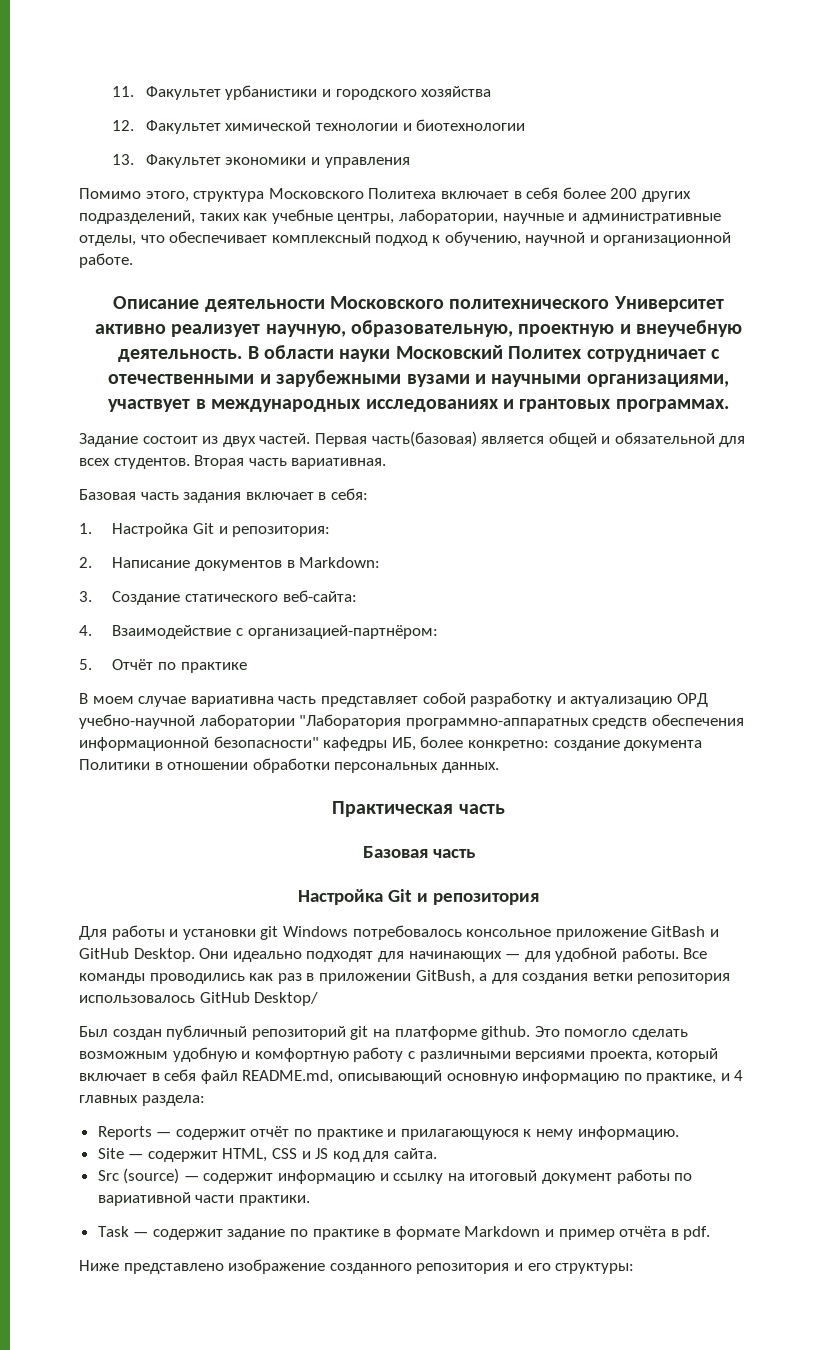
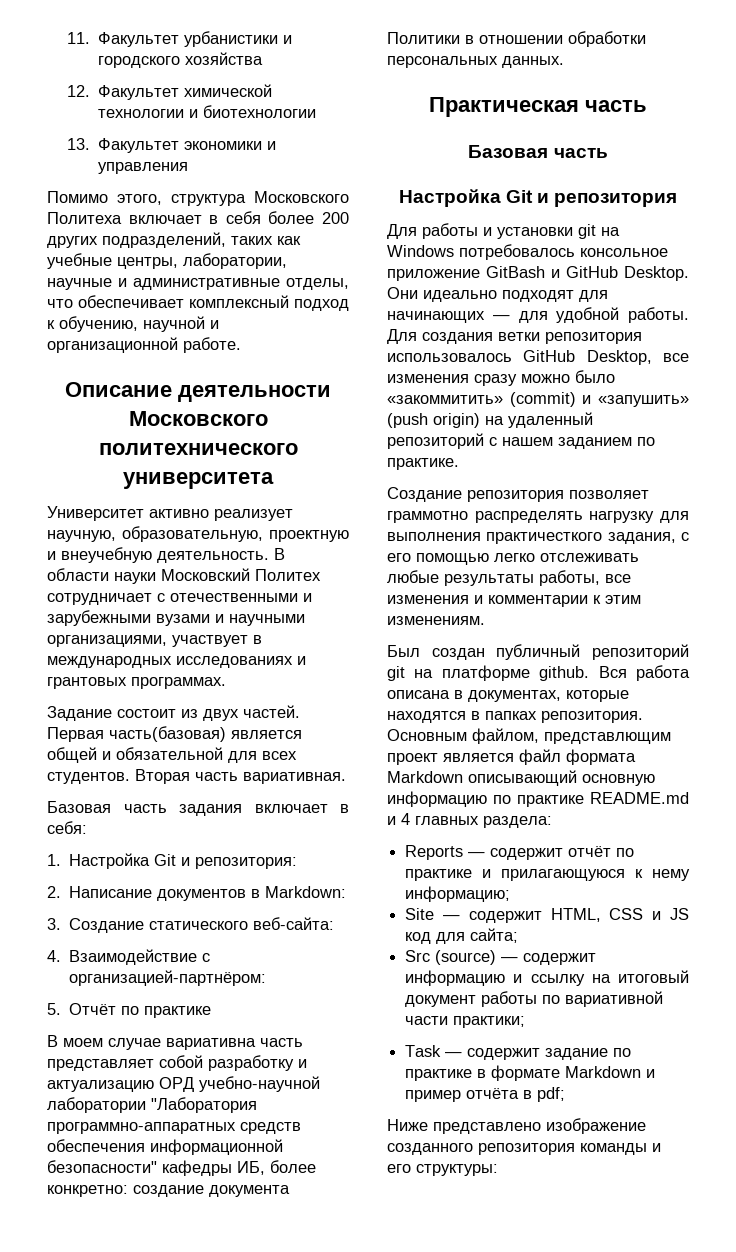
- Описание деятельности Московского политехнического Университет активно реализует научную, образовательную, проектную и внеучебную деятельность.
+ Описание деятельности Московского политехнического университета
+ Университет активно реализует научную, образовательную, проектную и внеучебную деятельность.
- Для работы и установки git Windows потребовалось консольное приложение GitBash и GitHub Desktop.
+ Для работы и установки git на Windows потребовалось консольное приложение GitBash и GitHub Desktop.
- Все команды проводились как раз в приложении GitBush, а для создания ветки репозитория использовалось GitHub Desktop/
+ Для создания ветки репозитория использовалось GitHub Desktop, все изменения сразу можно было «закоммитить» (commit) и «запушить» (push origin) на удаленный репозиторий с нашем заданием по практике.
+ Создание репозитория позволяет граммотно распределять нагрузку для выполнения практичесткого задания, с его помощью легко отслеживать любые результаты работы, все изменения и комментарии к этим изменениям.
- Это помогло сделать возможным удобную и комфортную работу с различными версиями проекта, который включает в себя файл README.md, описывающий основную информацию по практике, и 4 главных раздела:
+ Вся работа описана в документах, которые находятся в папках репозитория. Основным файлом, представлющим проект является файл формата Markdown описывающий основную информацию по практике README.md и 4 главных раздела:
- Reports — содержит отчёт по практике и прилагающуюся к нему информацию.
+ Reports — содержит отчёт по практике и прилагающуюся к нему информацию;
- Site — содержит HTML, CSS и JS код для сайта.
+ Site — содержит HTML, CSS и JS код для сайта;
- Src (source) — содержит информацию и ссылку на итоговый документ работы по вариативной части практики.
+ Src (source) — содержит информацию и ссылку на итоговый документ работы по вариативной части практики;
- Task — содержит задание по практике в формате Markdown и пример отчёта в pdf.
+ Task — содержит задание по практике в формате Markdown и пример отчёта в pdf;
- Ниже представлено изображение созданного репозитория и его структуры:
+ Ниже представлено изображение созданного репозитория команды и его структуры:

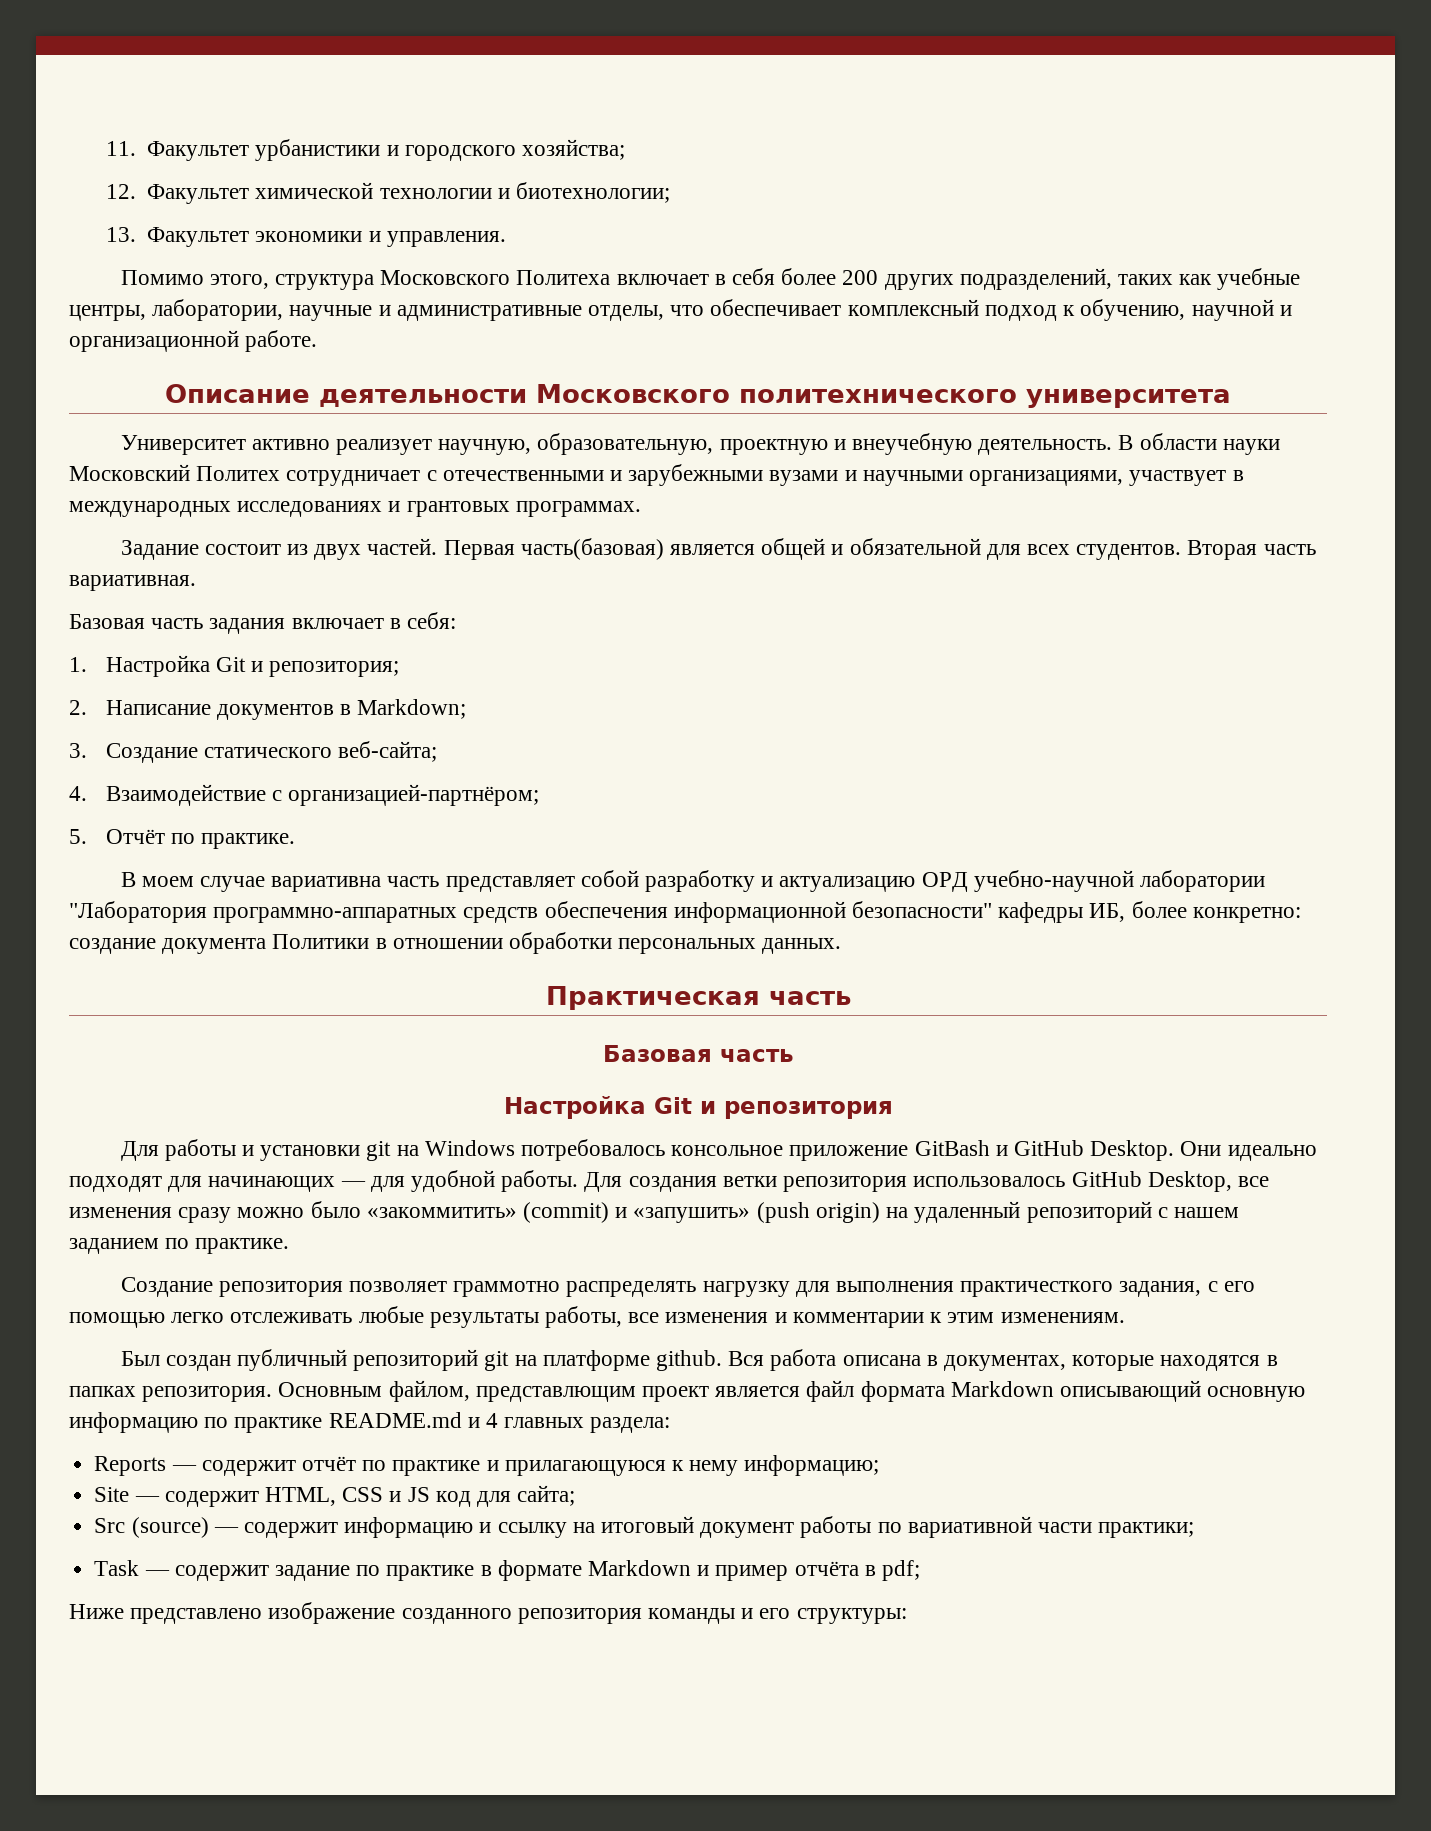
- 11. Факультет урбанистики и городского хозяйства
+ 11. Факультет урбанистики и городского хозяйства;
- 12. Факультет химической технологии и биотехнологии
+ 12. Факультет химической технологии и биотехнологии;
- 13. Факультет экономики и управления
+ 13. Факультет экономики и управления.
- 1. Настройка Git и репозитория:
+ 1. Настройка Git и репозитория;
- 2. Написание документов в Markdown:
+ 2. Написание документов в Markdown;
- 3. Создание статического веб-сайта:
+ 3. Создание статического веб-сайта;
- 4. Взаимодействие с организацией-партнёром:
+ 4. Взаимодействие с организацией-партнёром;
- 5. Отчёт по практике
+ 5. Отчёт по практике.

